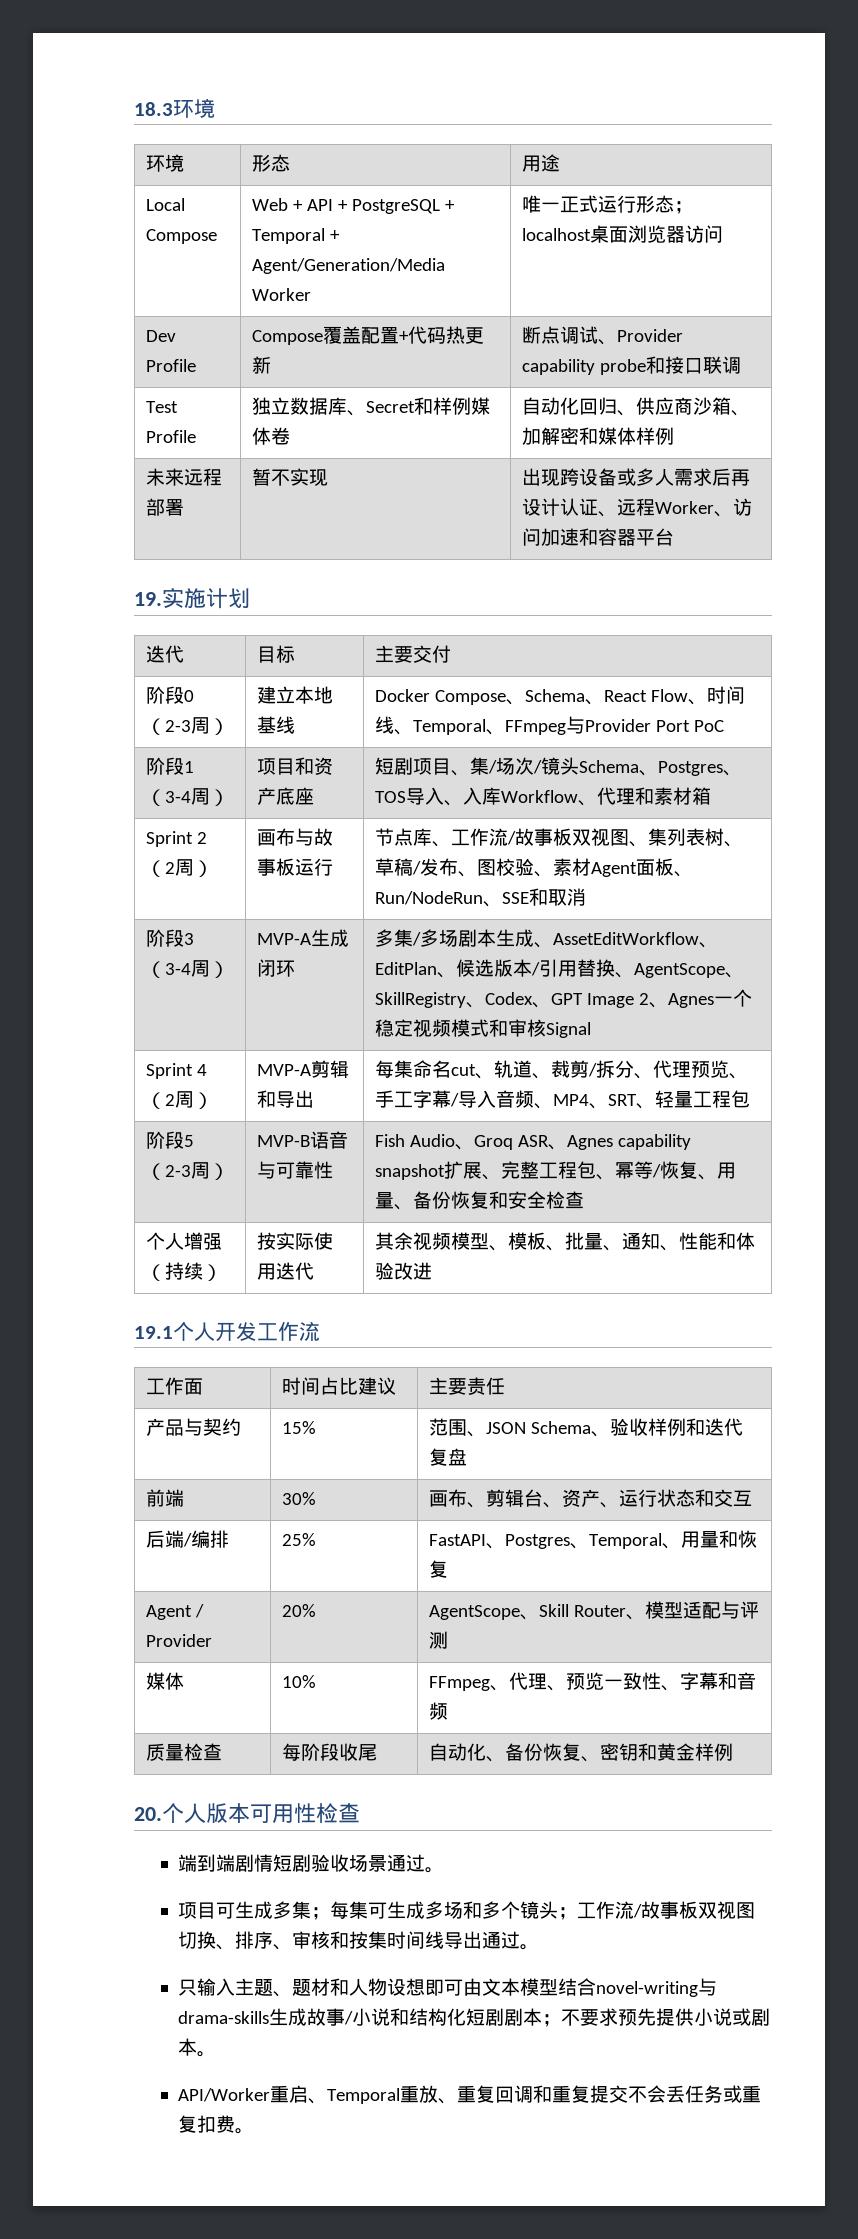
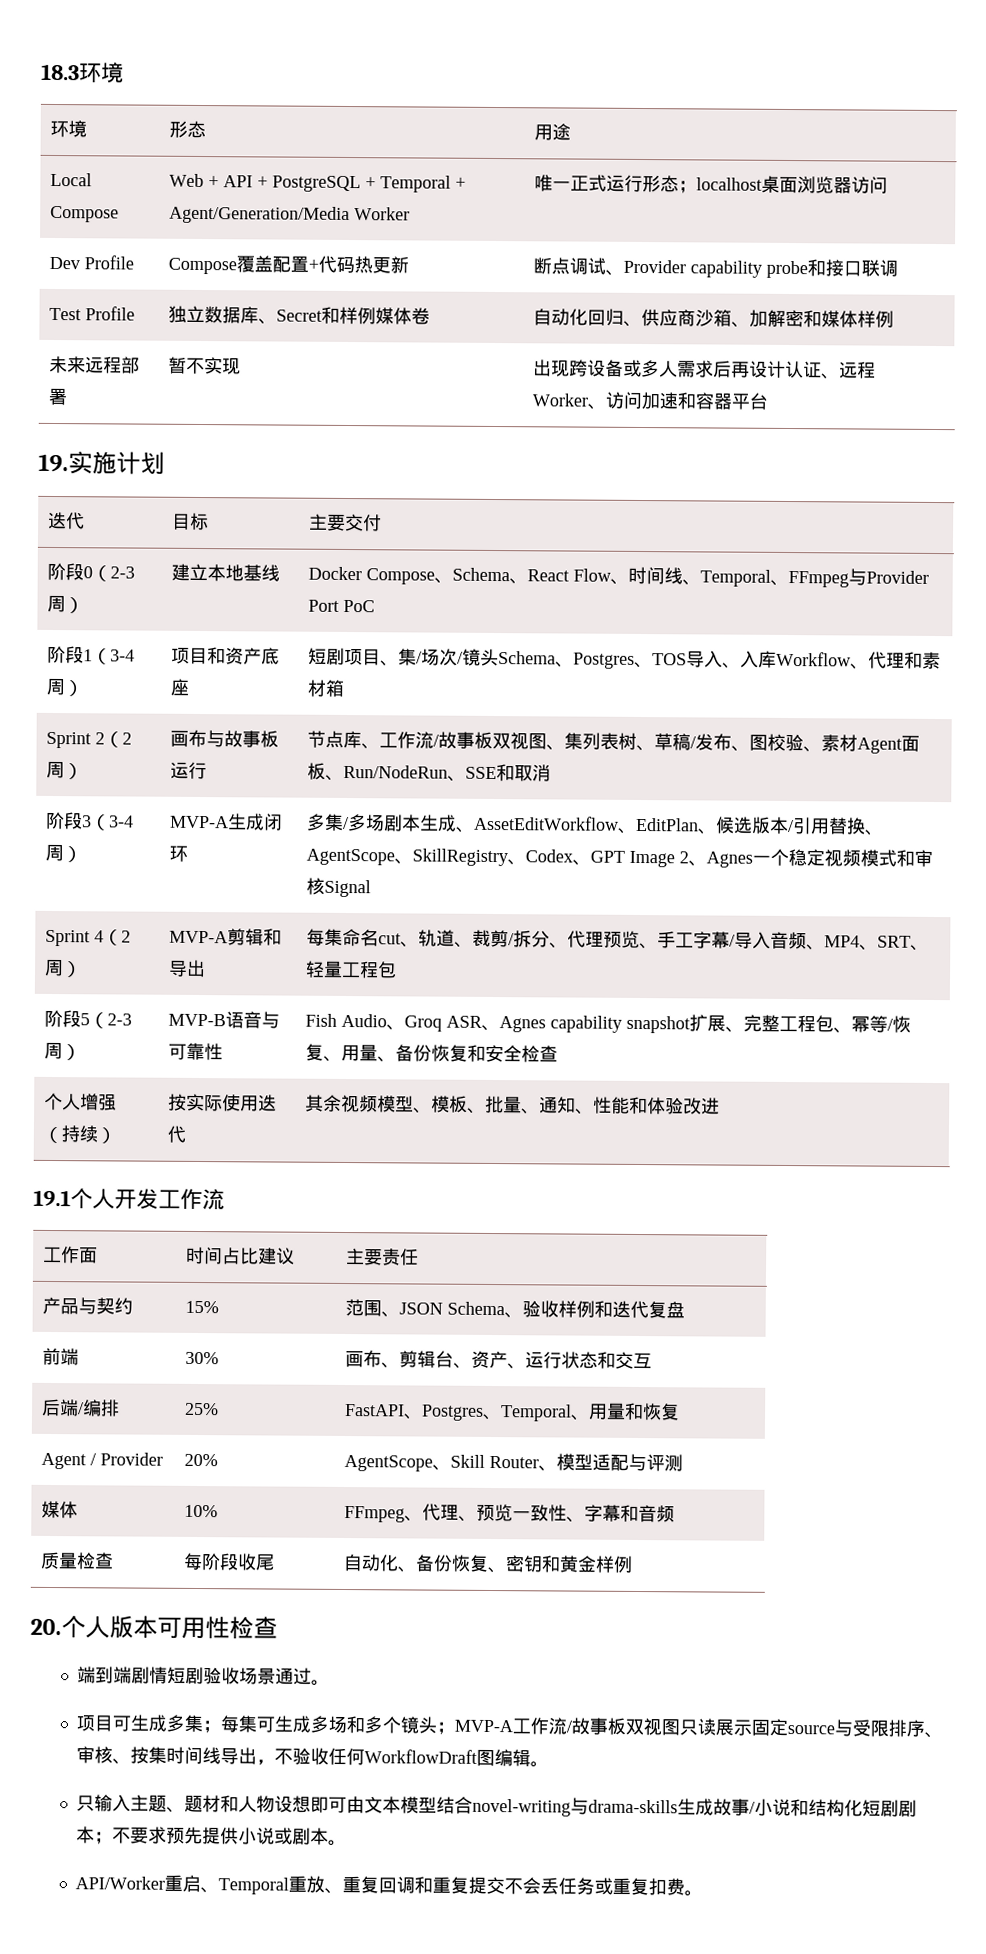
- 项目可生成多集；每集可生成多场和多个镜头；工作流/故事板双视图切换、排序、审核和按集时间线导出通过。
+ 项目可生成多集；每集可生成多场和多个镜头；MVP-A工作流/故事板双视图只读展示固定source与受限排序、审核、按集时间线导出，不验收任何WorkflowDraft图编辑。

